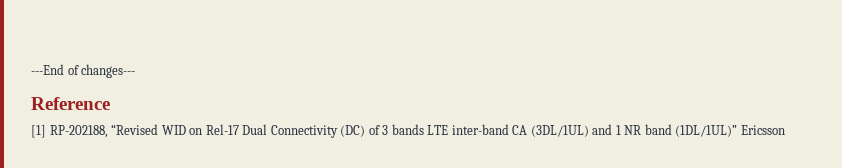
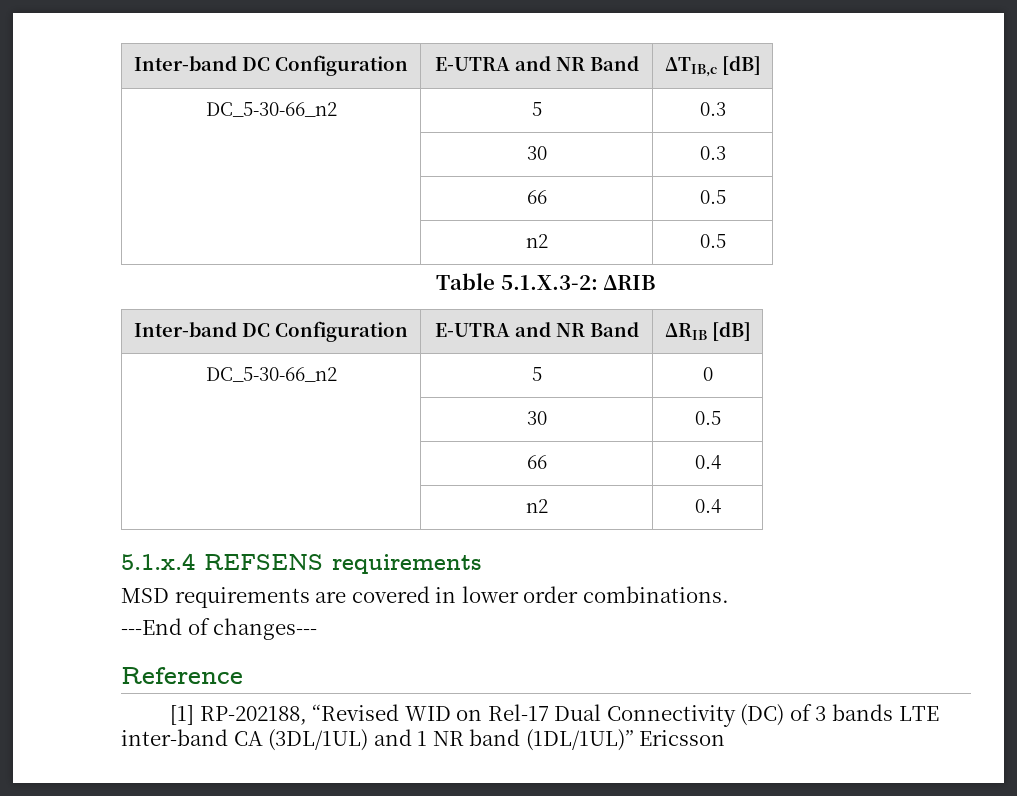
+ Inter-band DC Configuration | E-UTRA and NR Band | ΔTIB,c [dB]
+ DC_5-30-66_n2 | 5 | 0.3
+ | 30 | 0.3
+ | 66 | 0.5
+ | n2 | 0.5
+ Table 5.1.X.3-2: ΔRIB
+ Inter-band DC Configuration | E-UTRA and NR Band | ΔRIB [dB]
+ DC_5-30-66_n2 | 5 | 0
+ | 30 | 0.5
+ | 66 | 0.4
+ | n2 | 0.4
+ 5.1.x.4 REFSENS requirements
+ MSD requirements are covered in lower order combinations.

